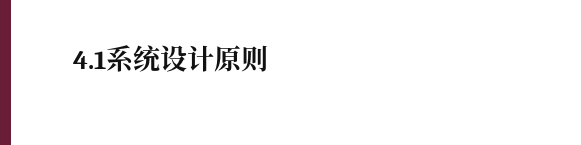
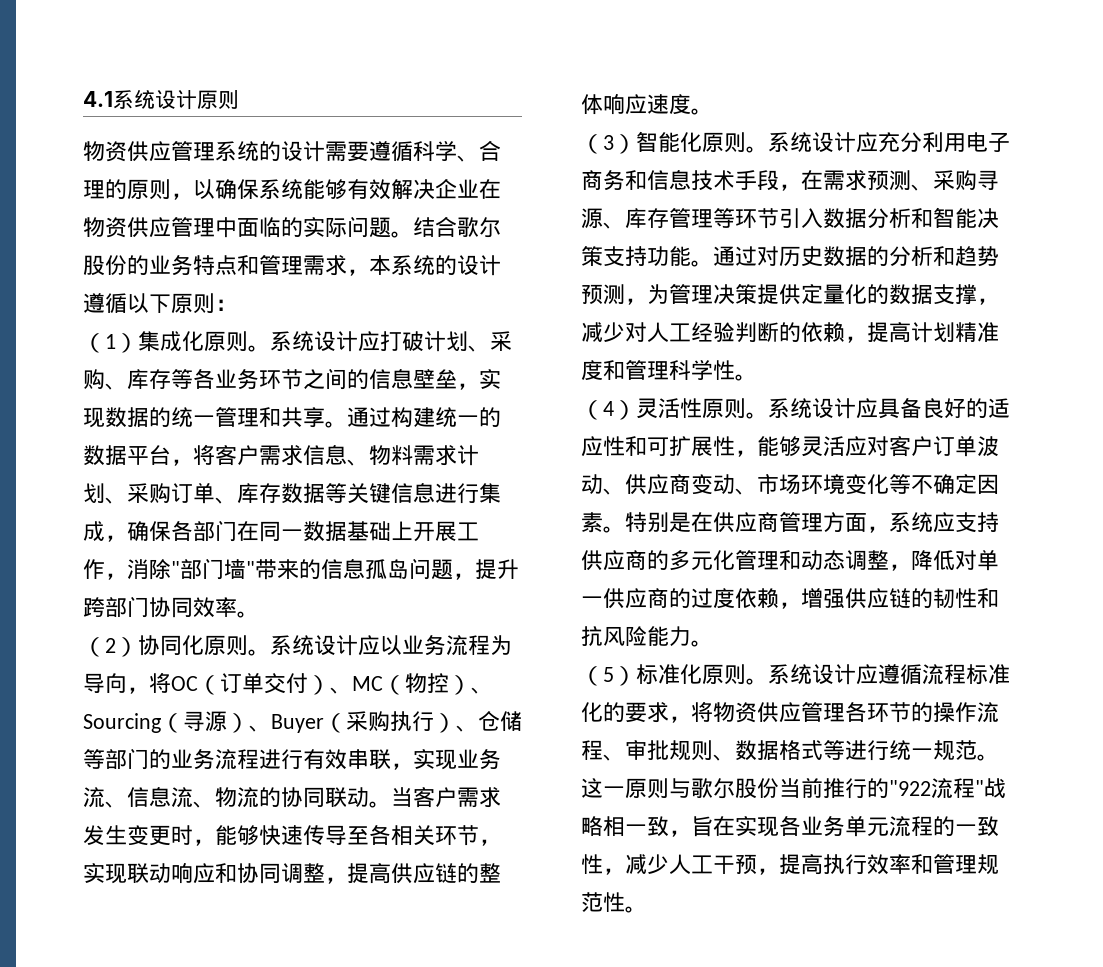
+ 物资供应管理系统的设计需要遵循科学、合理的原则，以确保系统能够有效解决企业在物资供应管理中面临的实际问题。结合歌尔股份的业务特点和管理需求，本系统的设计遵循以下原则：
+ （1）集成化原则。系统设计应打破计划、采购、库存等各业务环节之间的信息壁垒，实现数据的统一管理和共享。通过构建统一的数据平台，将客户需求信息、物料需求计划、采购订单、库存数据等关键信息进行集成，确保各部门在同一数据基础上开展工作，消除"部门墙"带来的信息孤岛问题，提升跨部门协同效率。
+ （2）协同化原则。系统设计应以业务流程为导向，将OC（订单交付）、MC（物控）、Sourcing（寻源）、Buyer（采购执行）、仓储等部门的业务流程进行有效串联，实现业务流、信息流、物流的协同联动。当客户需求发生变更时，能够快速传导至各相关环节，实现联动响应和协同调整，提高供应链的整体响应速度。
+ （3）智能化原则。系统设计应充分利用电子商务和信息技术手段，在需求预测、采购寻源、库存管理等环节引入数据分析和智能决策支持功能。通过对历史数据的分析和趋势预测，为管理决策提供定量化的数据支撑，减少对人工经验判断的依赖，提高计划精准度和管理科学性。
+ （4）灵活性原则。系统设计应具备良好的适应性和可扩展性，能够灵活应对客户订单波动、供应商变动、市场环境变化等不确定因素。特别是在供应商管理方面，系统应支持供应商的多元化管理和动态调整，降低对单一供应商的过度依赖，增强供应链的韧性和抗风险能力。
+ （5）标准化原则。系统设计应遵循流程标准化的要求，将物资供应管理各环节的操作流程、审批规则、数据格式等进行统一规范。这一原则与歌尔股份当前推行的"922流程"战略相一致，旨在实现各业务单元流程的一致性，减少人工干预，提高执行效率和管理规范性。

